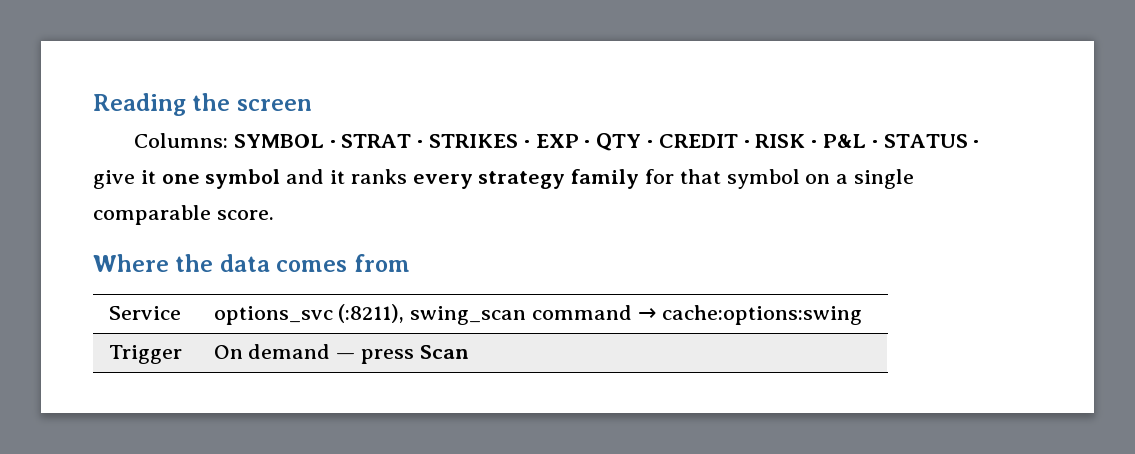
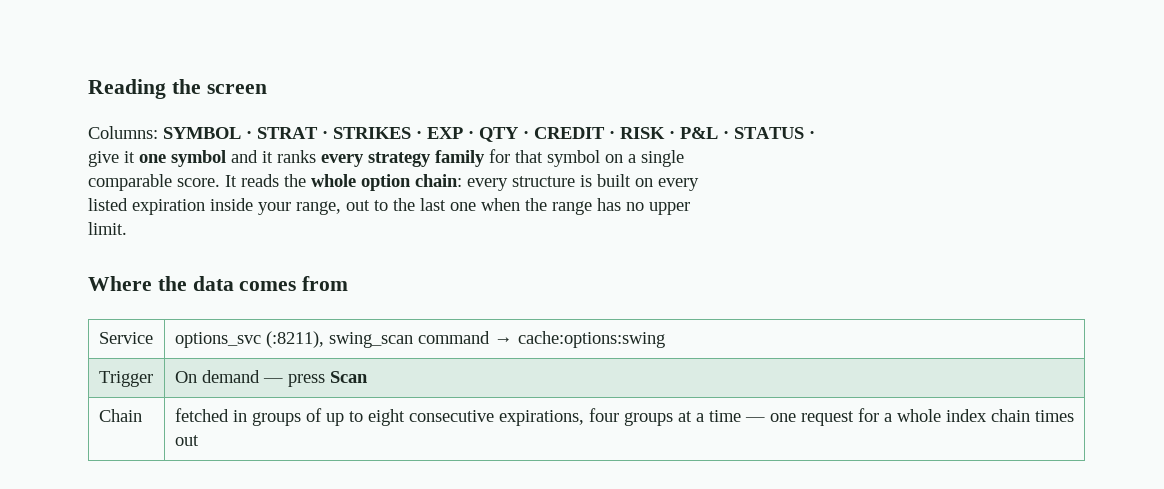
+ It reads the whole option chain: every structure is built on every
+ listed expiration inside your range, out to the last one when the range has no upper
+ limit.
+ Chain | fetched in groups of up to eight consecutive expirations, four groups at a time — one request for a whole index chain times out

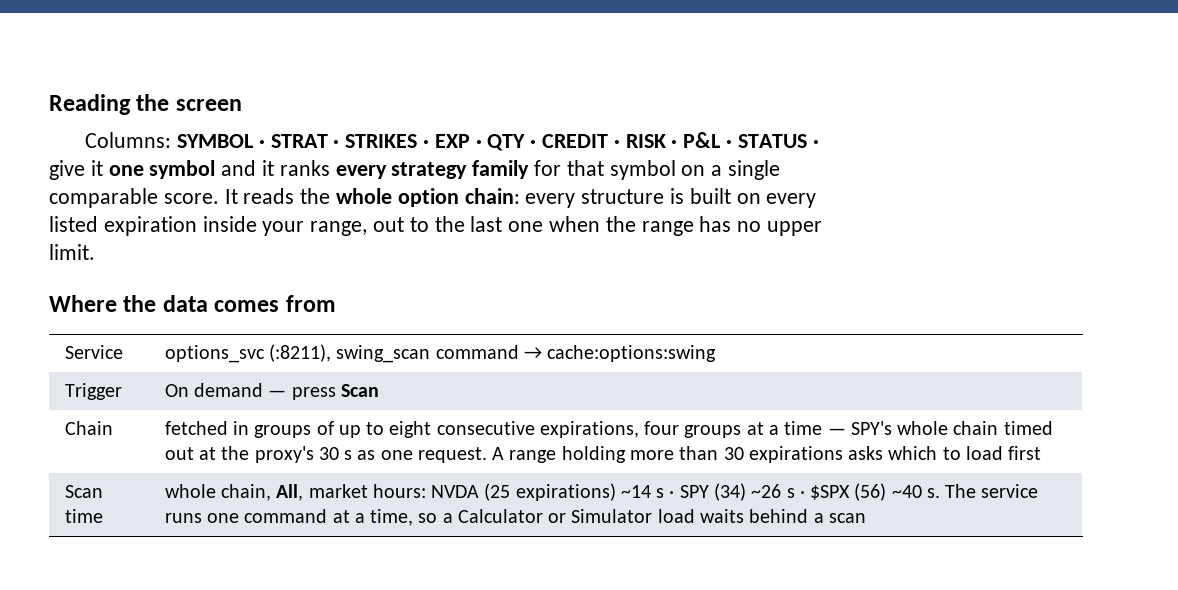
- fetched in groups of up to eight consecutive expirations, four groups at a time — one request for a whole index chain times out
+ fetched in groups of up to eight consecutive expirations, four groups at a time — SPY's whole chain timed out at the proxy's 30 s as one request. A range holding more than 30 expirations asks which to load first
+ Scan time | whole chain, All, market hours: NVDA (25 expirations) ~14 s · SPY (34) ~26 s · $SPX (56) ~40 s. The service runs one command at a time, so a Calculator or Simulator load waits behind a scan

